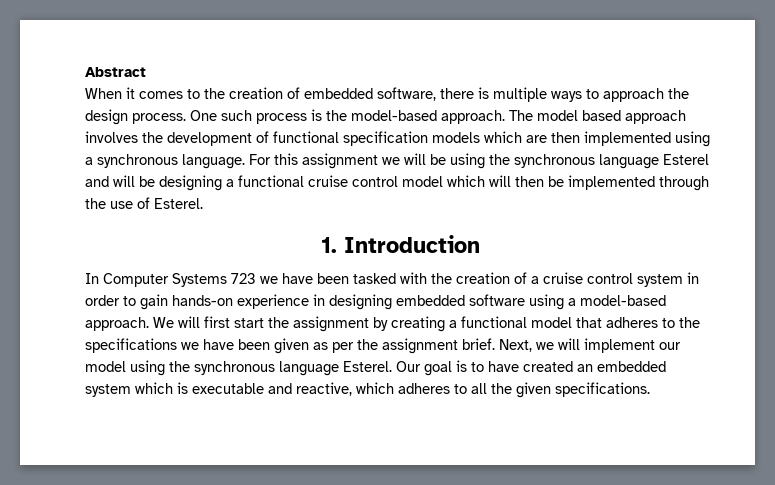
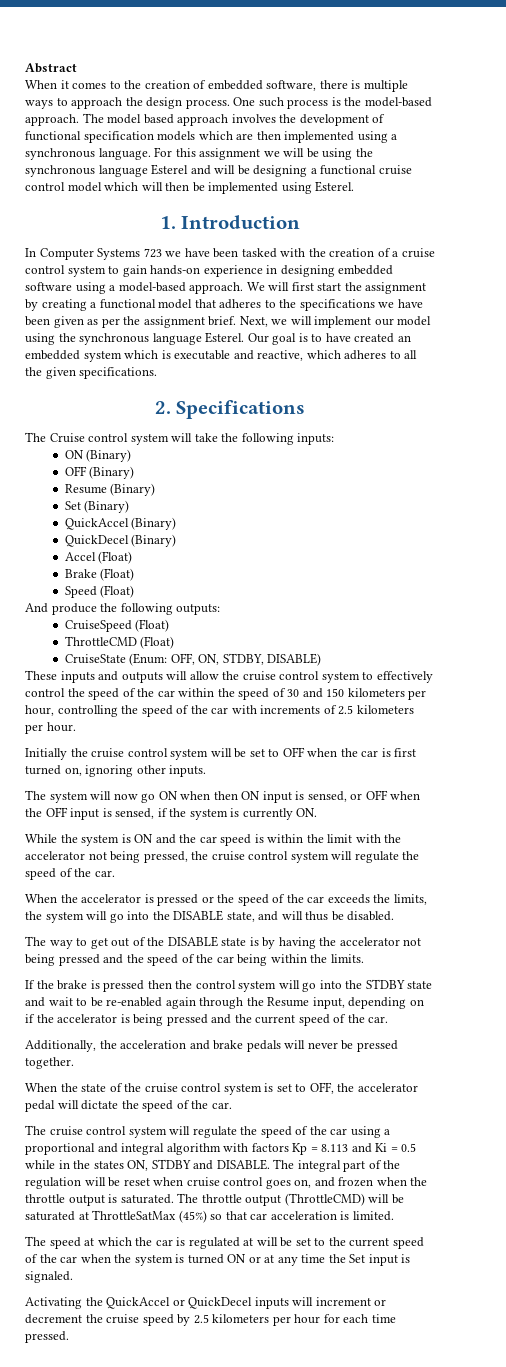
- For this assignment we will be using the synchronous language Esterel and will be designing a functional cruise control model which will then be implemented through the use of Esterel.
+ For this assignment we will be using the synchronous language Esterel and will be designing a functional cruise control model which will then be implemented using Esterel.
- In Computer Systems 723 we have been tasked with the creation of a cruise control system in order to gain hands-on experience in designing embedded software using a model-based approach.
+ In Computer Systems 723 we have been tasked with the creation of a cruise control system to gain hands-on experience in designing embedded software using a model-based approach.
+ 2. Specifications
+ The Cruise control system will take the following inputs:
+ ON (Binary)
+ OFF (Binary)
+ Resume (Binary)
+ Set (Binary)
+ QuickAccel (Binary)
+ QuickDecel (Binary)
+ Accel (Float)
+ Brake (Float)
+ Speed (Float)
+ And produce the following outputs:
+ CruiseSpeed (Float)
+ ThrottleCMD (Float)
+ CruiseState (Enum: OFF, ON, STDBY, DISABLE)
+ These inputs and outputs will allow the cruise control system to effectively control the speed of the car within the speed of 30 and 150 kilometers per hour, controlling the speed of the car with increments of 2.5 kilometers per hour.
+ Initially the cruise control system will be set to OFF when the car is first turned on, ignoring other inputs.
+ The system will now go ON when then ON input is sensed, or OFF when the OFF input is sensed, if the system is currently ON.
+ While the system is ON and the car speed is within the limit with the accelerator not being pressed, the cruise control system will regulate the speed of the car.
+ When the accelerator is pressed or the speed of the car exceeds the limits, the system will go into the DISABLE state, and will thus be disabled.
+ The way to get out of the DISABLE state is by having the accelerator not being pressed and the speed of the car being within the limits.
+ If the brake is pressed then the control system will go into the STDBY state and wait to be re-enabled again through the Resume input, depending on if the accelerator is being pressed and the current speed of the car.
+ Additionally, the acceleration and brake pedals will never be pressed together.
+ When the state of the cruise control system is set to OFF, the accelerator pedal will dictate the speed of the car.
+ The cruise control system will regulate the speed of the car using a proportional and integral algorithm with factors Kp = 8.113 and Ki = 0.5 while in the states ON, STDBY and DISABLE. The integral part of the regulation will be reset when cruise control goes on, and frozen when the throttle output is saturated. The throttle output (ThrottleCMD) will be saturated at ThrottleSatMax (45%) so that car acceleration is limited.
+ The speed at which the car is regulated at will be set to the current speed of the car when the system is turned ON or at any time the Set input is signaled.
+ Activating the QuickAccel or QuickDecel inputs will increment or decrement the cruise speed by 2.5 kilometers per hour for each time pressed.

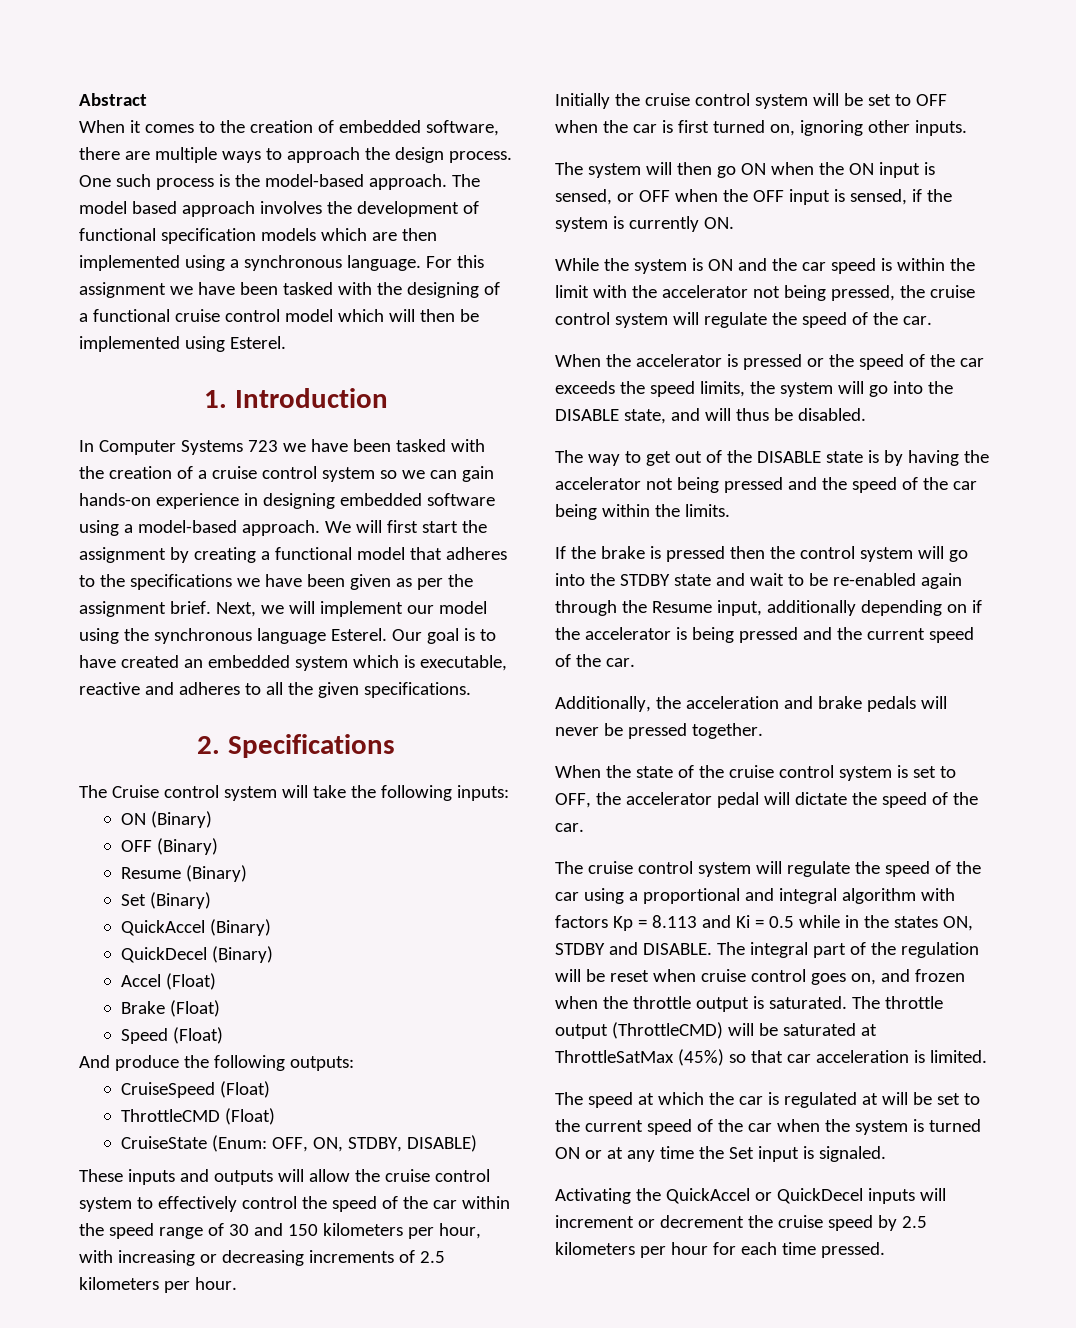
- When it comes to the creation of embedded software, there is multiple ways to approach the design process.
+ When it comes to the creation of embedded software, there are multiple ways to approach the design process.
- For this assignment we will be using the synchronous language Esterel and will be designing a functional cruise control model which will then be implemented using Esterel.
+ For this assignment we have been tasked with the designing of a functional cruise control model which will then be implemented using Esterel.
- In Computer Systems 723 we have been tasked with the creation of a cruise control system to gain hands-on experience in designing embedded software using a model-based approach.
+ In Computer Systems 723 we have been tasked with the creation of a cruise control system so we can gain hands-on experience in designing embedded software using a model-based approach.
- Our goal is to have created an embedded system which is executable and reactive, which adheres to all the given specifications.
+ Our goal is to have created an embedded system which is executable, reactive and adheres to all the given specifications.
- These inputs and outputs will allow the cruise control system to effectively control the speed of the car within the speed of 30 and 150 kilometers per hour, controlling the speed of the car with increments of 2.5 kilometers per hour.
+ These inputs and outputs will allow the cruise control system to effectively control the speed of the car within the speed range of 30 and 150 kilometers per hour, with increasing or decreasing increments of 2.5 kilometers per hour.
- The system will now go ON when then ON input is sensed, or OFF when the OFF input is sensed, if the system is currently ON.
+ The system will then go ON when the ON input is sensed, or OFF when the OFF input is sensed, if the system is currently ON.
- When the accelerator is pressed or the speed of the car exceeds the limits, the system will go into the DISABLE state, and will thus be disabled.
+ When the accelerator is pressed or the speed of the car exceeds the speed limits, the system will go into the DISABLE state, and will thus be disabled.
- If the brake is pressed then the control system will go into the STDBY state and wait to be re-enabled again through the Resume input, depending on if the accelerator is being pressed and the current speed of the car.
+ If the brake is pressed then the control system will go into the STDBY state and wait to be re-enabled again through the Resume input, additionally depending on if the accelerator is being pressed and the current speed of the car.

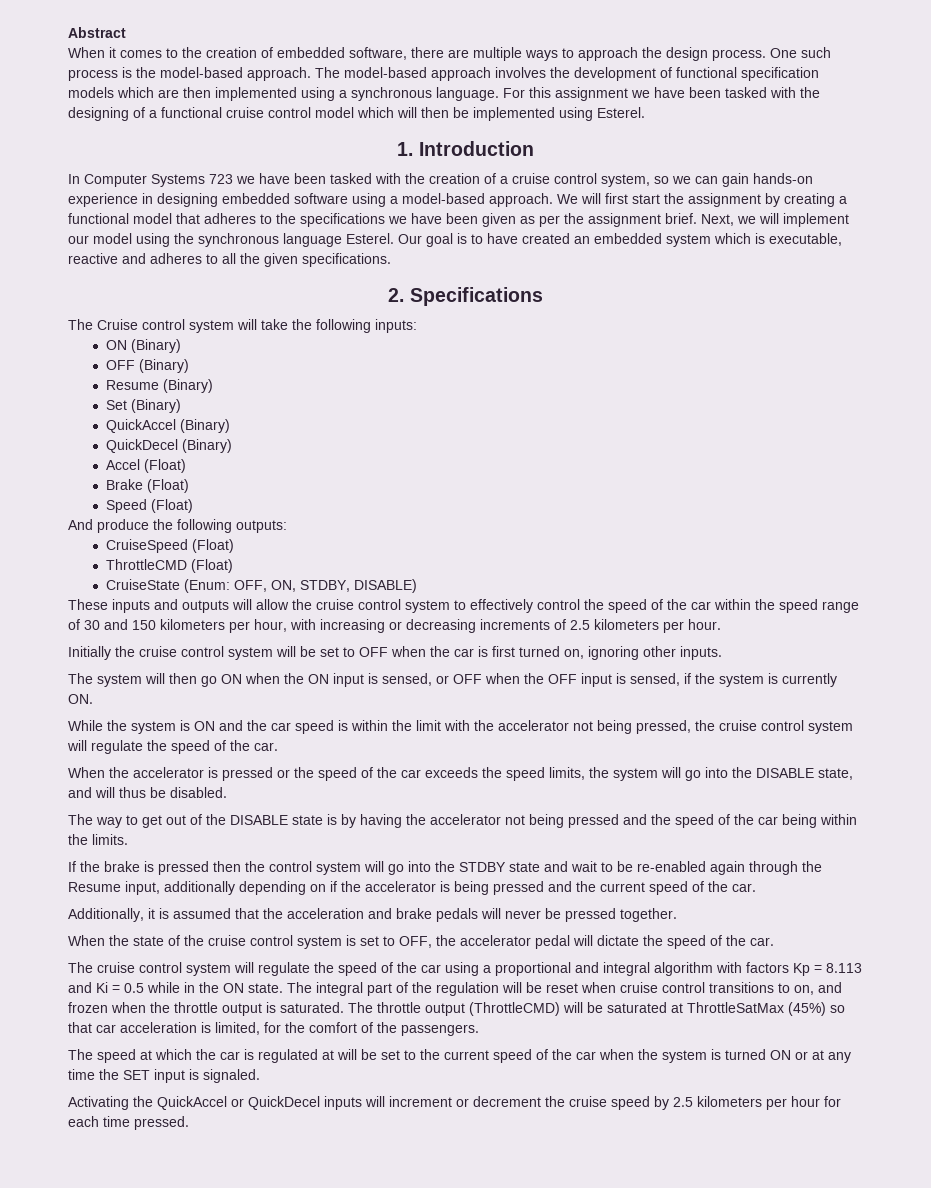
- The model based approach involves the development of functional specification models which are then implemented using a synchronous language.
+ The model-based approach involves the development of functional specification models which are then implemented using a synchronous language.
- In Computer Systems 723 we have been tasked with the creation of a cruise control system so we can gain hands-on experience in designing embedded software using a model-based approach.
+ In Computer Systems 723 we have been tasked with the creation of a cruise control system, so we can gain hands-on experience in designing embedded software using a model-based approach.
- Additionally, the acceleration and brake pedals will never be pressed together.
+ Additionally, it is assumed that the acceleration and brake pedals will never be pressed together.
- The cruise control system will regulate the speed of the car using a proportional and integral algorithm with factors Kp = 8.113 and Ki = 0.5 while in the states ON, STDBY and DISABLE.
+ The cruise control system will regulate the speed of the car using a proportional and integral algorithm with factors Kp = 8.113 and Ki = 0.5 while in the ON state.
- The integral part of the regulation will be reset when cruise control goes on, and frozen when the throttle output is saturated.
+ The integral part of the regulation will be reset when cruise control transitions to on, and frozen when the throttle output is saturated.
- The throttle output (ThrottleCMD) will be saturated at ThrottleSatMax (45%) so that car acceleration is limited.
+ The throttle output (ThrottleCMD) will be saturated at ThrottleSatMax (45%) so that car acceleration is limited, for the comfort of the passengers.
- The speed at which the car is regulated at will be set to the current speed of the car when the system is turned ON or at any time the Set input is signaled.
+ The speed at which the car is regulated at will be set to the current speed of the car when the system is turned ON or at any time the SET input is signaled.

